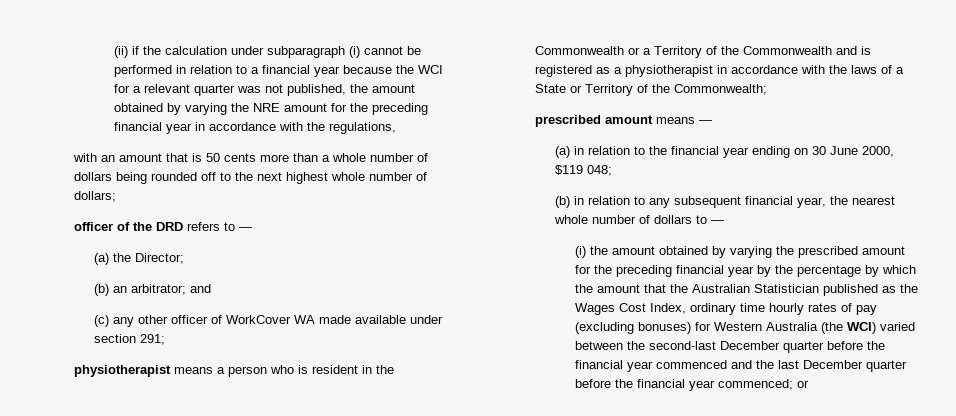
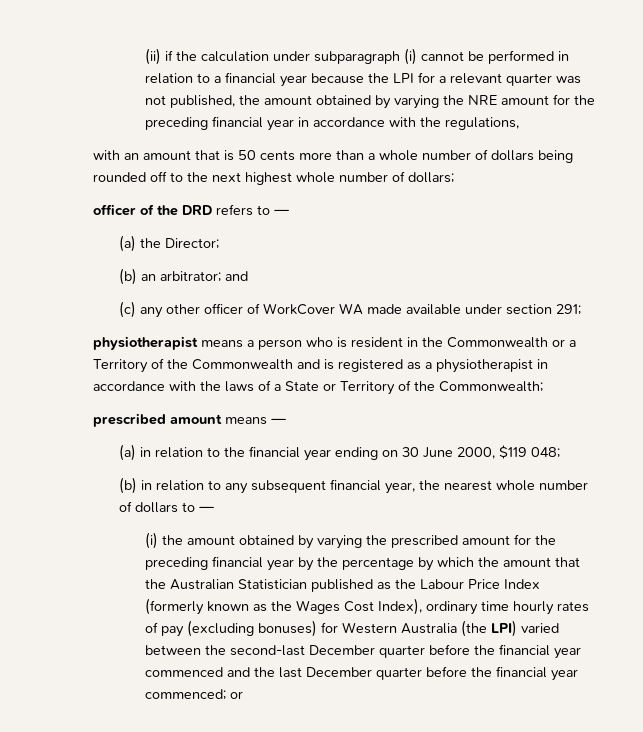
- (ii) if the calculation under subparagraph (i) cannot be performed in relation to a financial year because the WCI for a relevant quarter was not published, the amount obtained by varying the NRE amount for the preceding financial year in accordance with the regulations,
+ (ii) if the calculation under subparagraph (i) cannot be performed in relation to a financial year because the LPI for a relevant quarter was not published, the amount obtained by varying the NRE amount for the preceding financial year in accordance with the regulations,
- (i) the amount obtained by varying the prescribed amount for the preceding financial year by the percentage by which the amount that the Australian Statistician published as the Wages Cost Index, ordinary time hourly rates of pay (excluding bonuses) for Western Australia (the WCI) varied between the second-last December quarter before the financial year commenced and the last December quarter before the financial year commenced;
+ (i) the amount obtained by varying the prescribed amount for the preceding financial year by the percentage by which the amount that the Australian Statistician published as the Labour Price Index (formerly known as the Wages Cost Index), ordinary time hourly rates of pay (excluding bonuses) for Western Australia (the LPI) varied between the second-last December quarter before the financial year commenced and the last December quarter before the financial year commenced;

